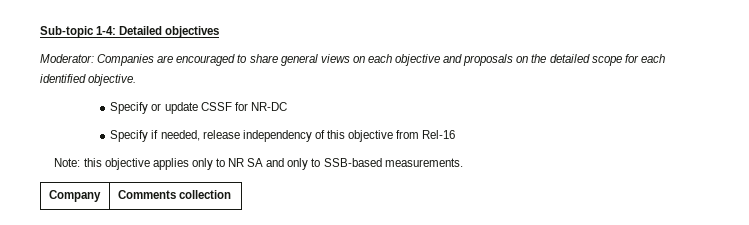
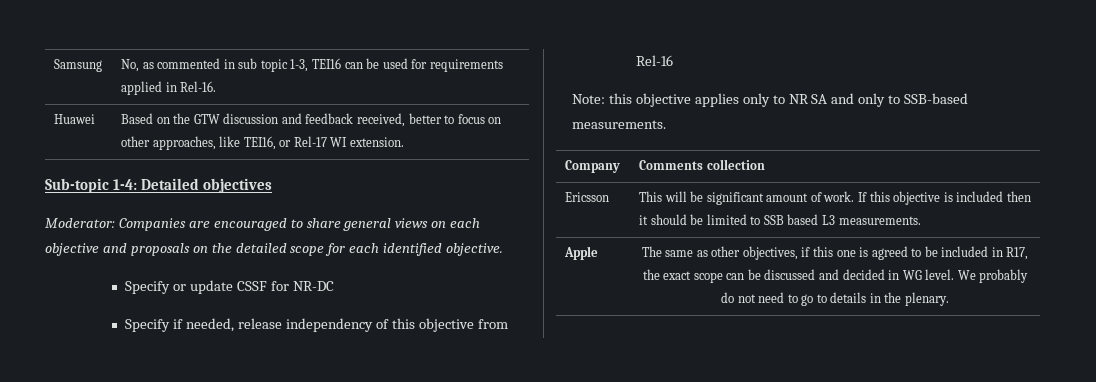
+ Samsung | No, as commented in sub topic 1-3, TEI16 can be used for requirements applied in Rel-16.
+ Huawei | Based on the GTW discussion and feedback received, better to focus on other approaches, like TEI16, or Rel-17 WI extension.
+ Ericsson | This will be significant amount of work. If this objective is included then it should be limited to SSB based L3 measurements.
+ Apple | The same as other objectives, if this one is agreed to be included in R17, the exact scope can be discussed and decided in WG level. We probably do not need to go to details in the plenary.

